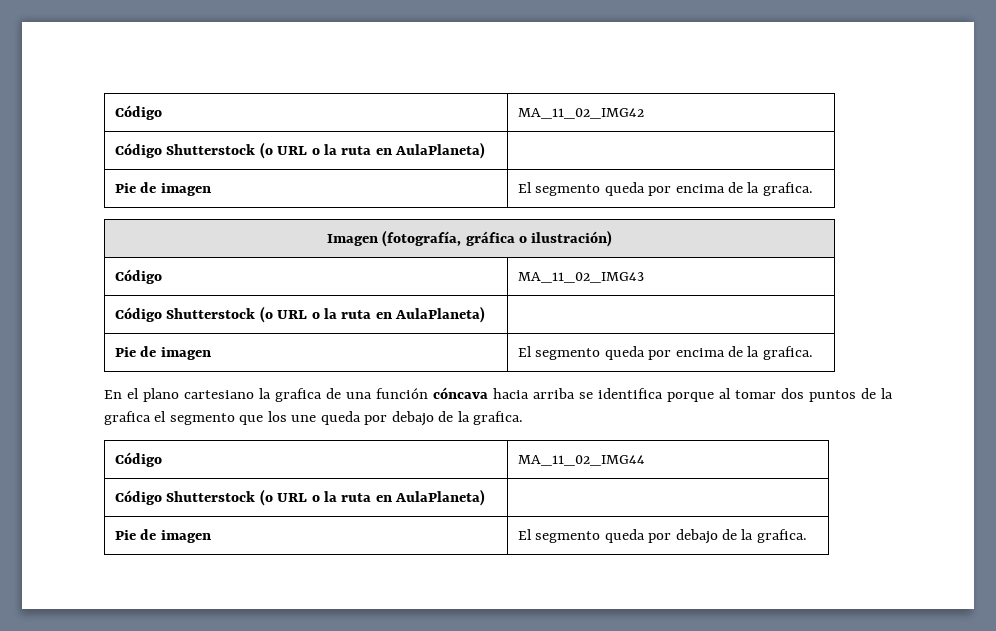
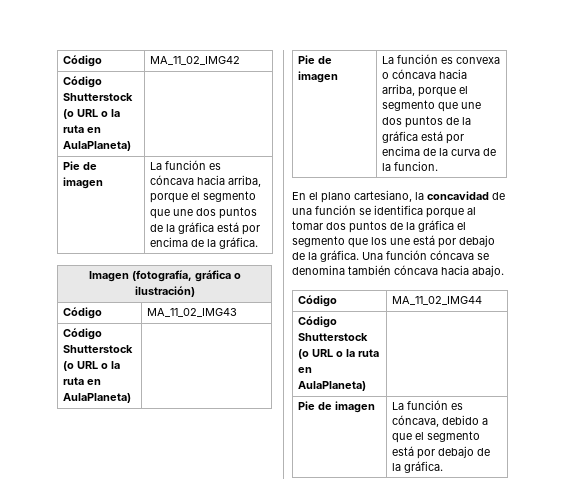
  Código | MA_11_02_IMG42
  Código Shutterstock (o URL o la ruta en AulaPlaneta) |
- Pie de imagen | El segmento queda por encima de la grafica.
+ Pie de imagen | La función es cóncava hacia arriba, porque el segmento que une dos puntos de la gráfica está por encima de la gráfica.
  Código | MA_11_02_IMG43
  Código Shutterstock (o URL o la ruta en AulaPlaneta) |
- Pie de imagen | El segmento queda por encima de la grafica.
- En el plano cartesiano la grafica de una función cóncava hacia arriba se identifica porque al tomar dos puntos de la grafica el segmento que los une queda por debajo de la grafica.
+ Pie de imagen | La función es convexa o cóncava hacia arriba, porque el segmento que une dos puntos de la gráfica está por encima de la curva de la funcion.
+ En el plano cartesiano, la concavidad de una función se identifica porque al tomar dos puntos de la gráfica el segmento que los une está por debajo de la gráfica. Una función cóncava se denomina también cóncava hacia abajo.
- Pie de imagen | El segmento queda por debajo de la grafica.
+ Pie de imagen | La función es cóncava, debido a que el segmento está por debajo de la gráfica.

